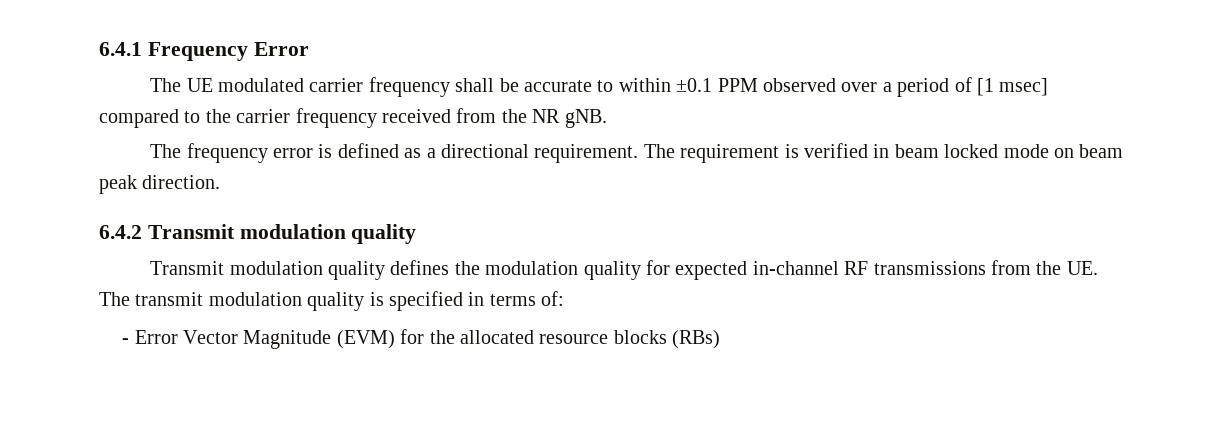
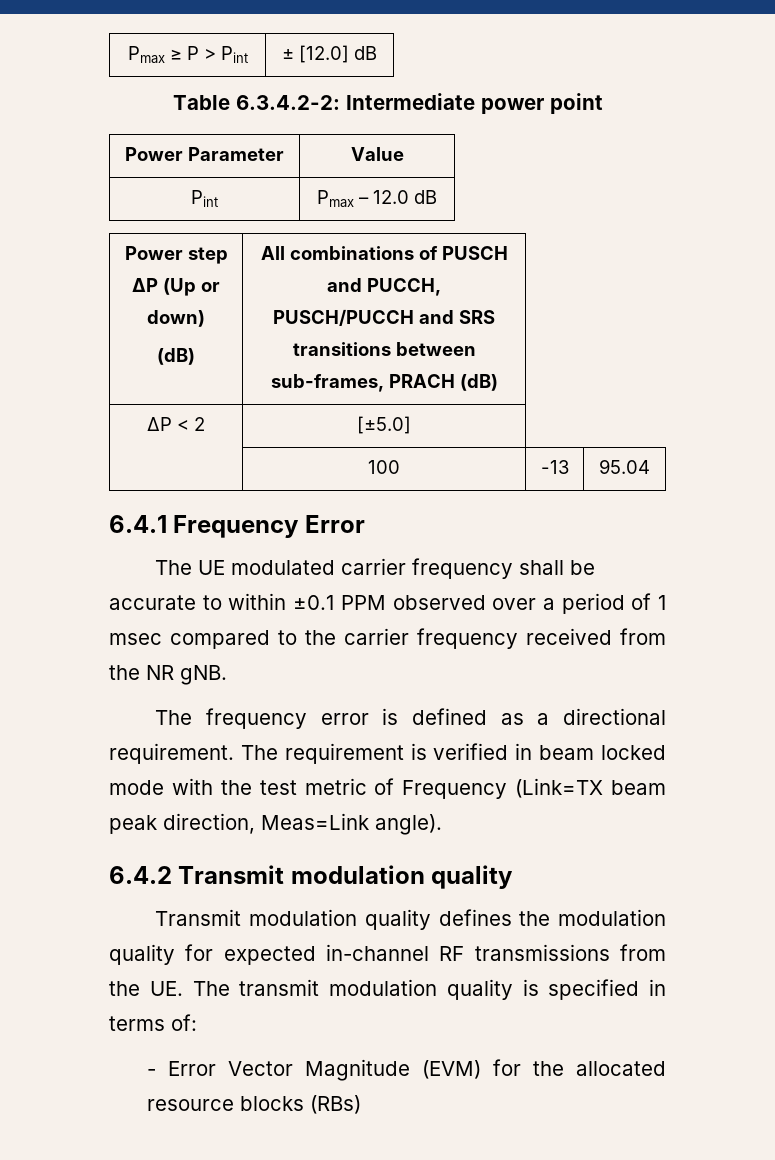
+ Pmax ≥ P > Pint | ± [12.0] dB
+ Table 6.3.4.2-2: Intermediate power point
+ Power Parameter | Value
+ Pint | Pmax – 12.0 dB
+ Power step ∆P (Up or down)
+ (dB) | All combinations of PUSCH and PUCCH, PUSCH/PUCCH and SRS transitions between sub-frames, PRACH (dB)
+ ΔP < 2 | [±5.0]
+ | 100 | -13 | 95.04
- The UE modulated carrier frequency shall be accurate to within ±0.1 PPM observed over a period of [1 msec] compared to the carrier frequency received from the NR gNB.
+ The UE modulated carrier frequency shall be accurate to within ±0.1 PPM observed over a period of 1 msec compared to the carrier frequency received from the NR gNB.
- The requirement is verified in beam locked mode on beam peak direction.
+ The requirement is verified in beam locked mode with the test metric of Frequency (Link=TX beam peak direction, Meas=Link angle).

